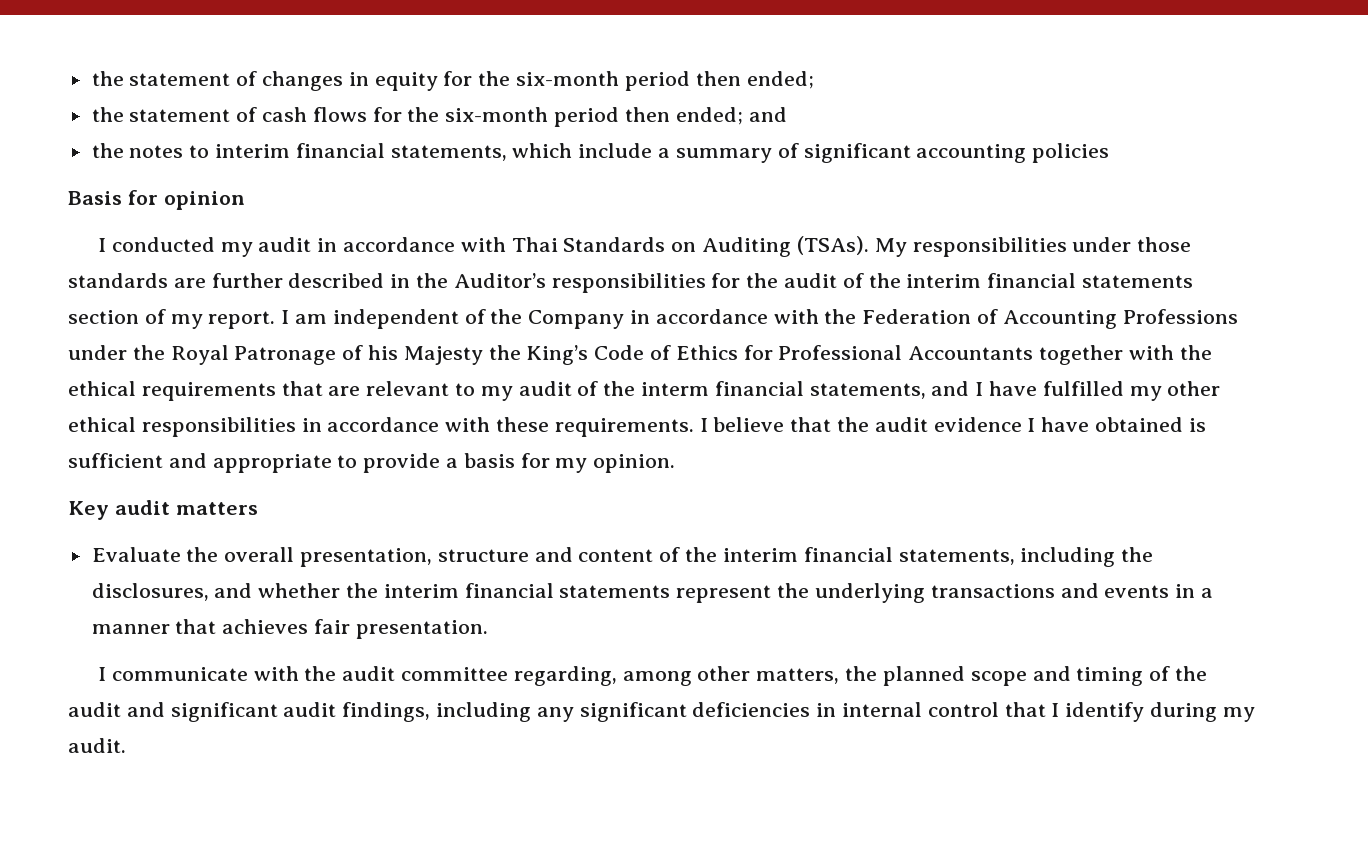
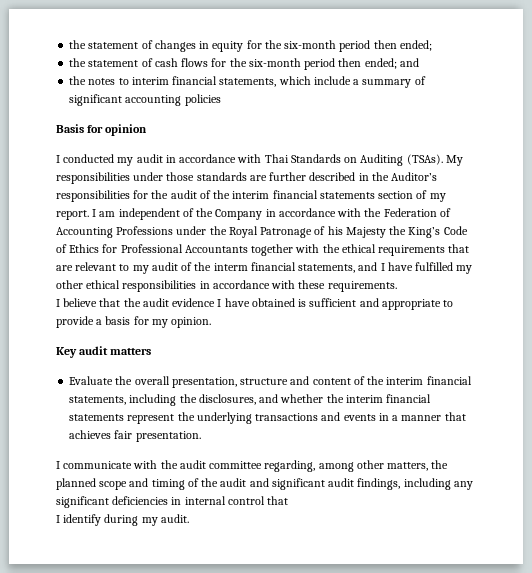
- I am independent of the Company in accordance with the Federation of Accounting Professions under the Royal Patronage of his Majesty the King’s Code of Ethics for Professional Accountants together with the ethical requirements that are relevant to my audit of the interm financial statements, and I have fulfilled my other ethical responsibilities in accordance with these requirements. I believe that the audit evidence I have obtained is sufficient and appropriate to provide a basis for my opinion.
+ I am independent of the Company in accordance with the Federation of Accounting Professions under the Royal Patronage of his Majesty the King’s Code of Ethics for Professional Accountants together with the ethical requirements that are relevant to my audit of the interm financial statements, and I have fulfilled my other ethical responsibilities in accordance with these requirements.
+ I believe that the audit evidence I have obtained is sufficient and appropriate to provide a basis for my opinion.
- I communicate with the audit committee regarding, among other matters, the planned scope and timing of the audit and significant audit findings, including any significant deficiencies in internal control that I identify during my audit.
+ I communicate with the audit committee regarding, among other matters, the planned scope and timing of the audit and significant audit findings, including any significant deficiencies in internal control that
+ I identify during my audit.

